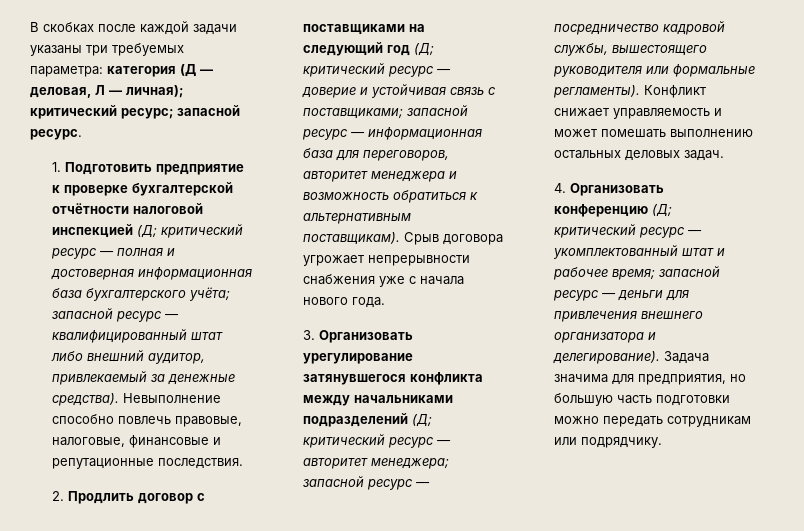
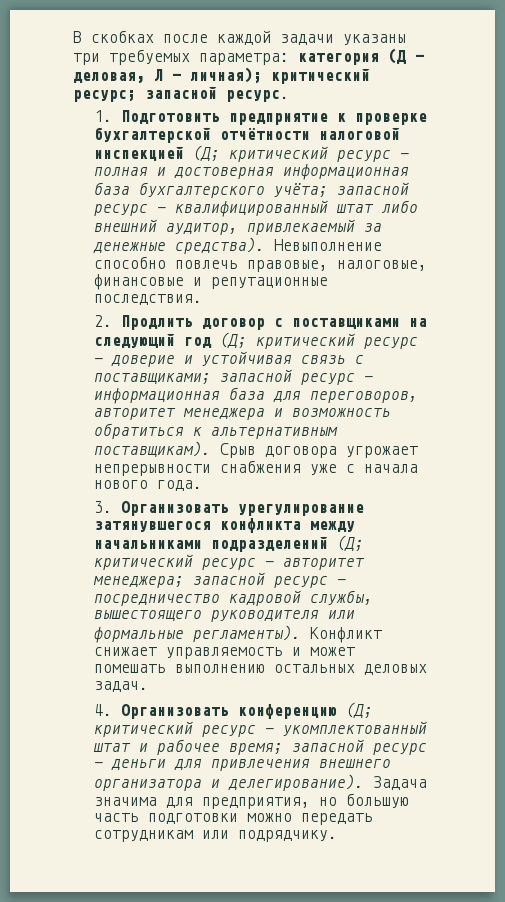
- В скобках после каждой задачи указаны три требуемых параметра: категория (Д — деловая, Л — личная); критический ресурс; запасной ресурс.
+ В скобках после каждой задачи указаны три требуемых параметра: категория (Д - деловая, Л - личная); критический ресурс; запасной ресурс.
- 1. Подготовить предприятие к проверке бухгалтерской отчётности налоговой инспекцией (Д; критический ресурс — полная и достоверная информационная база бухгалтерского учёта; запасной ресурс — квалифицированный штат либо внешний аудитор, привлекаемый за денежные средства).
+ 1. Подготовить предприятие к проверке бухгалтерской отчётности налоговой инспекцией (Д; критический ресурс - полная и достоверная информационная база бухгалтерского учёта; запасной ресурс - квалифицированный штат либо внешний аудитор, привлекаемый за денежные средства).
- 2. Продлить договор с поставщиками на следующий год (Д; критический ресурс — доверие и устойчивая связь с поставщиками; запасной ресурс — информационная база для переговоров, авторитет менеджера и возможность обратиться к альтернативным поставщикам).
+ 2. Продлить договор с поставщиками на следующий год (Д; критический ресурс - доверие и устойчивая связь с поставщиками; запасной ресурс - информационная база для переговоров, авторитет менеджера и возможность обратиться к альтернативным поставщикам).
- 3. Организовать урегулирование затянувшегося конфликта между начальниками подразделений (Д; критический ресурс — авторитет менеджера; запасной ресурс — посредничество кадровой службы, вышестоящего руководителя или формальные регламенты).
+ 3. Организовать урегулирование затянувшегося конфликта между начальниками подразделений (Д; критический ресурс - авторитет менеджера; запасной ресурс - посредничество кадровой службы, вышестоящего руководителя или формальные регламенты).
- 4. Организовать конференцию (Д; критический ресурс — укомплектованный штат и рабочее время; запасной ресурс — деньги для привлечения внешнего организатора и делегирование).
+ 4. Организовать конференцию (Д; критический ресурс - укомплектованный штат и рабочее время; запасной ресурс - деньги для привлечения внешнего организатора и делегирование).

